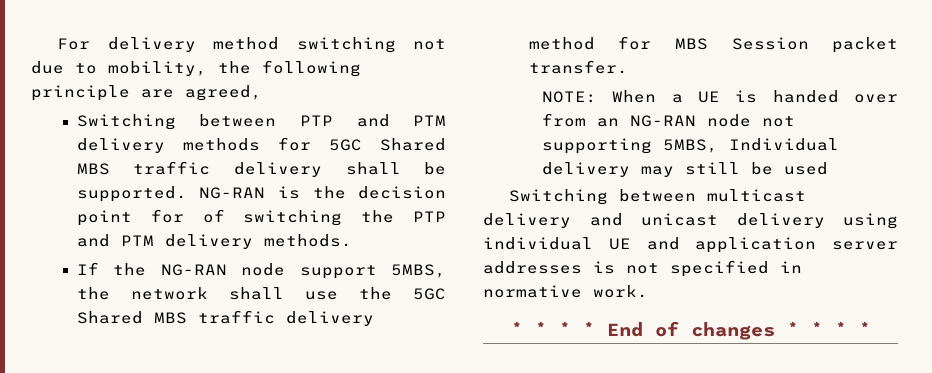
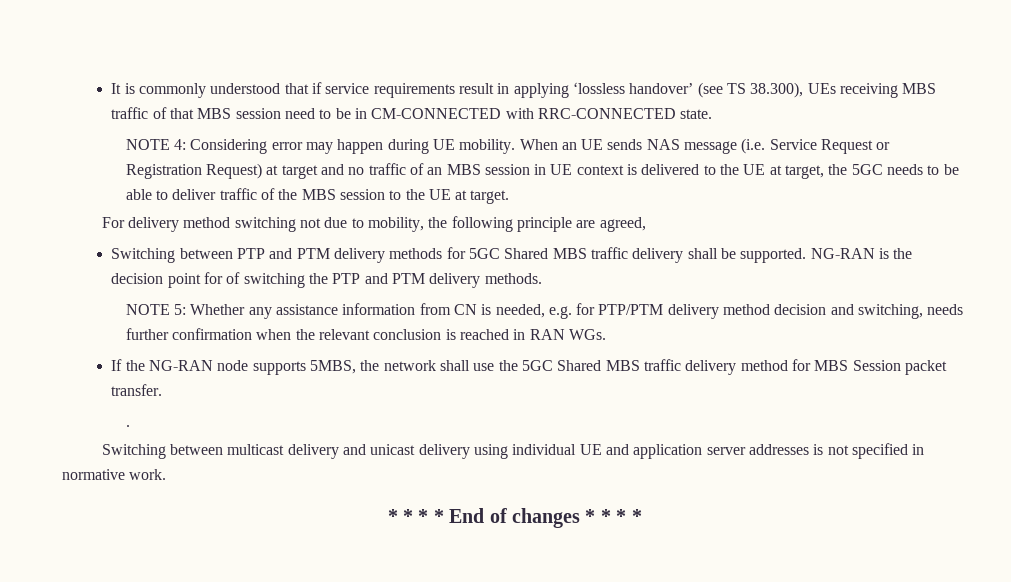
+ It is commonly understood that if service requirements result in applying ‘lossless handover’ (see TS 38.300), UEs receiving MBS traffic of that MBS session need to be in CM-CONNECTED with RRC-CONNECTED state.
+ NOTE 4: Considering error may happen during UE mobility. When an UE sends NAS message (i.e. Service Request or Registration Request) at target and no traffic of an MBS session in UE context is delivered to the UE at target, the 5GC needs to be able to deliver traffic of the MBS session to the UE at target.
+ NOTE 5: Whether any assistance information from CN is needed, e.g. for PTP/PTM delivery method decision and switching, needs further confirmation when the relevant conclusion is reached in RAN WGs.
- If the NG-RAN node support 5MBS, the network shall use the 5GC Shared MBS traffic delivery method for MBS Session packet transfer.
+ If the NG-RAN node supports 5MBS, the network shall use the 5GC Shared MBS traffic delivery method for MBS Session packet transfer.
- NOTE: When a UE is handed over from an NG-RAN node not supporting 5MBS, Individual delivery may still be used
+ .

